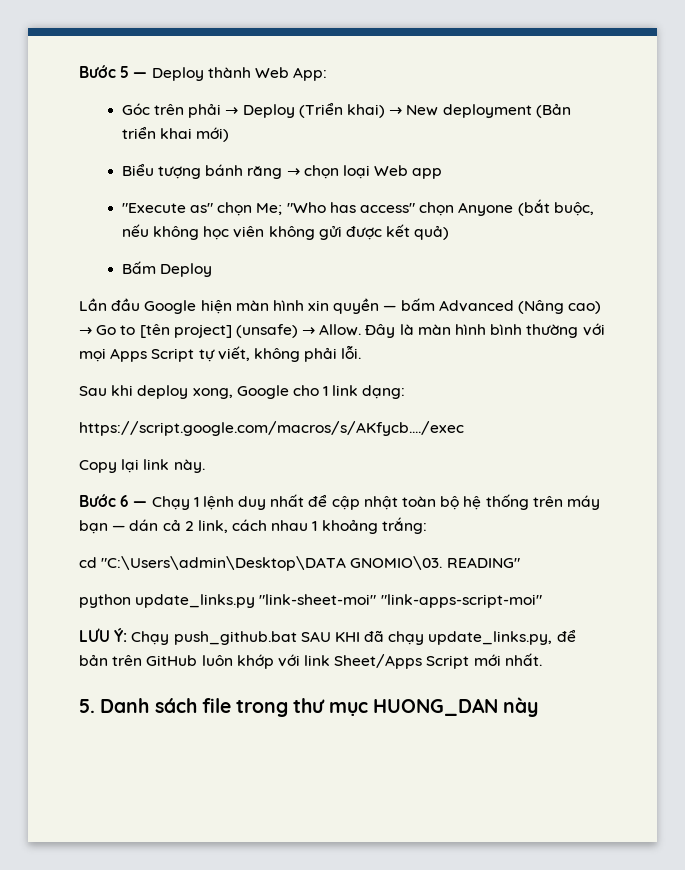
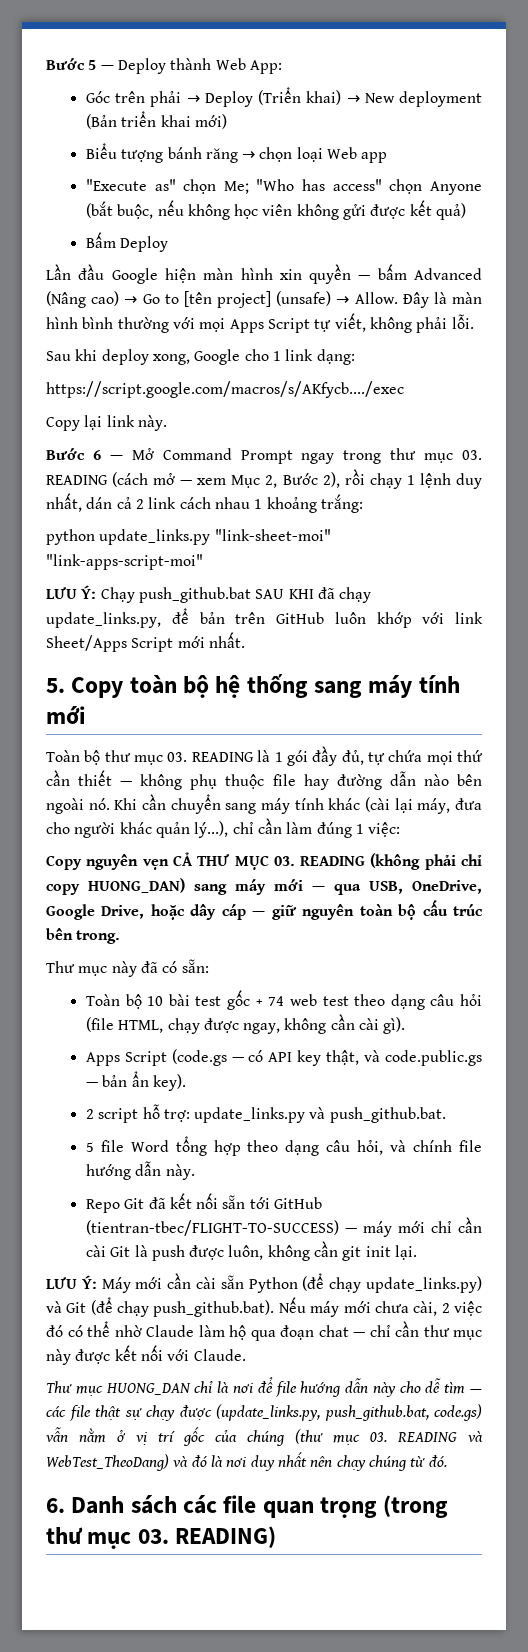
- Bước 6 — Chạy 1 lệnh duy nhất để cập nhật toàn bộ hệ thống trên máy bạn — dán cả 2 link, cách nhau 1 khoảng trắng:
+ Bước 6 — Mở Command Prompt ngay trong thư mục 03. READING (cách mở — xem Mục 2, Bước 2), rồi chạy 1 lệnh duy nhất, dán cả 2 link cách nhau 1 khoảng trắng:
- cd "C:\Users\admin\Desktop\DATA GNOMIO\03. READING"
- 5. Danh sách file trong thư mục HUONG_DAN này
+ 5. Copy toàn bộ hệ thống sang máy tính mới
+ Toàn bộ thư mục 03. READING là 1 gói đầy đủ, tự chứa mọi thứ cần thiết — không phụ thuộc file hay đường dẫn nào bên ngoài nó. Khi cần chuyển sang máy tính khác (cài lại máy, đưa cho người khác quản lý...), chỉ cần làm đúng 1 việc:
+ Copy nguyên vẹn CẢ THƯ MỤC 03. READING (không phải chỉ copy HUONG_DAN) sang máy mới — qua USB, OneDrive, Google Drive, hoặc dây cáp — giữ nguyên toàn bộ cấu trúc bên trong.
+ Thư mục này đã có sẵn:
+ Toàn bộ 10 bài test gốc + 74 web test theo dạng câu hỏi (file HTML, chạy được ngay, không cần cài gì).
+ Apps Script (code.gs — có API key thật, và code.public.gs — bản ẩn key).
+ 2 script hỗ trợ: update_links.py và push_github.bat.
+ 5 file Word tổng hợp theo dạng câu hỏi, và chính file hướng dẫn này.
+ Repo Git đã kết nối sẵn tới GitHub (tientran-tbec/FLIGHT-TO-SUCCESS) — máy mới chỉ cần cài Git là push được luôn, không cần git init lại.
+ LƯU Ý: Máy mới cần cài sẵn Python (để chạy update_links.py) và Git (để chạy push_github.bat). Nếu máy mới chưa cài, 2 việc đó có thể nhờ Claude làm hộ qua đoạn chat — chỉ cần thư mục này được kết nối với Claude.
+ Thư mục HUONG_DAN chỉ là nơi để file hướng dẫn này cho dễ tìm — các file thật sự chạy được (update_links.py, push_github.bat, code.gs) vẫn nằm ở vị trí gốc của chúng (thư mục 03. READING và WebTest_TheoDang) và đó là nơi duy nhất nên chạy chúng từ đó.
+ 6. Danh sách các file quan trọng (trong thư mục 03. READING)

